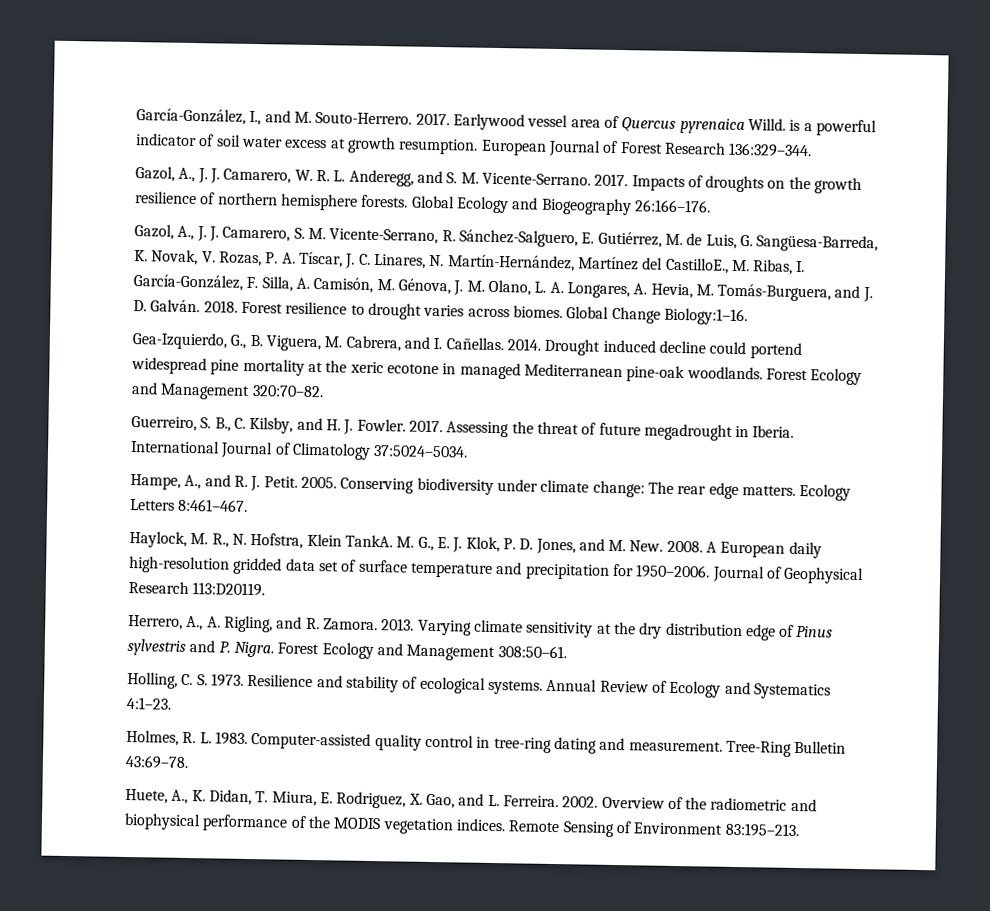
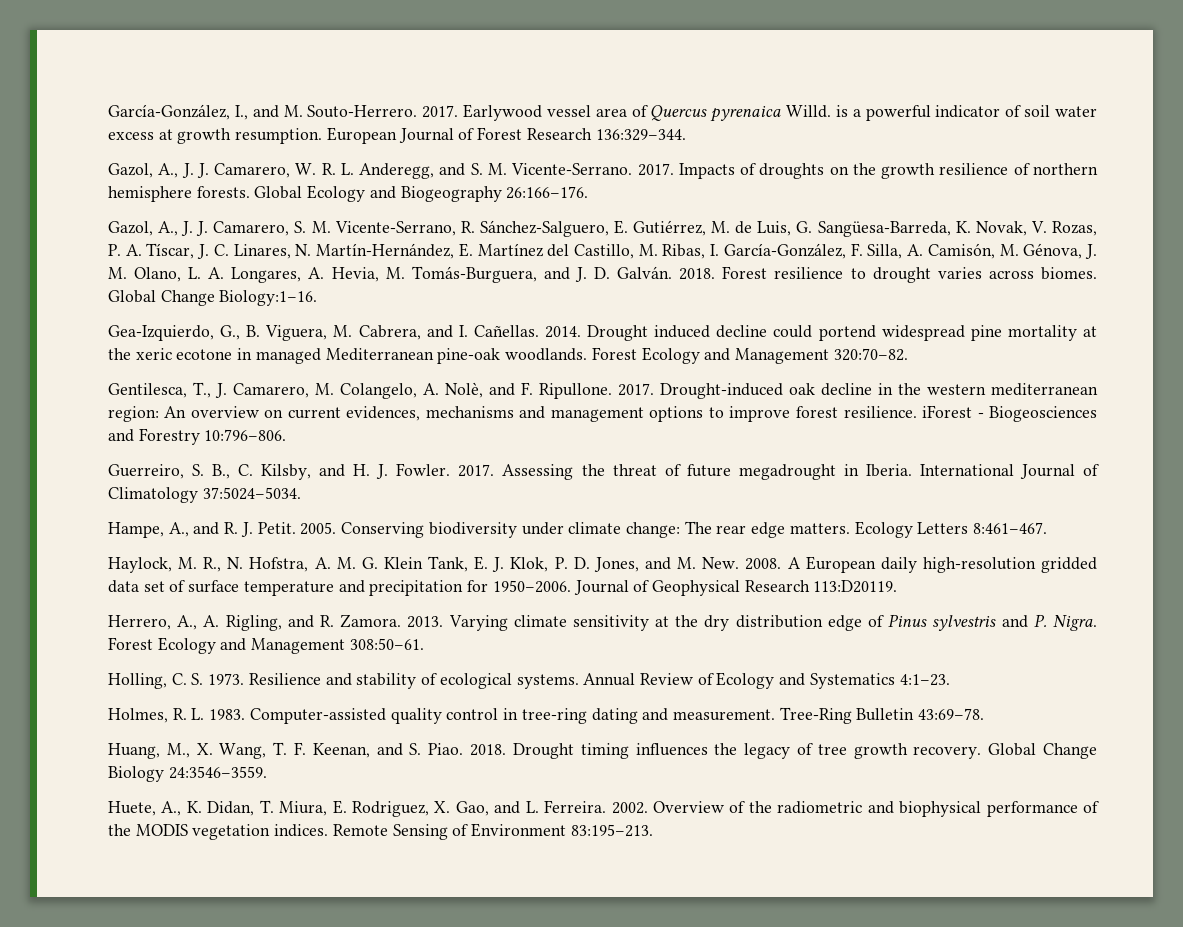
- Gazol, A., J. J. Camarero, S. M. Vicente-Serrano, R. Sánchez-Salguero, E. Gutiérrez, M. de Luis, G. Sangüesa-Barreda, K. Novak, V. Rozas, P. A. Tíscar, J. C. Linares, N. Martín-Hernández, Martínez del CastilloE., M. Ribas, I. García-González, F. Silla, A. Camisón, M. Génova, J. M. Olano, L. A. Longares, A. Hevia, M. Tomás-Burguera, and J. D. Galván.
+ Gazol, A., J. J. Camarero, S. M. Vicente-Serrano, R. Sánchez-Salguero, E. Gutiérrez, M. de Luis, G. Sangüesa-Barreda, K. Novak, V. Rozas, P. A. Tíscar, J. C. Linares, N. Martín-Hernández, E. Martínez del Castillo, M. Ribas, I. García-González, F. Silla, A. Camisón, M. Génova, J. M. Olano, L. A. Longares, A. Hevia, M. Tomás-Burguera, and J. D. Galván.
+ Gentilesca, T., J. Camarero, M. Colangelo, A. Nolè, and F. Ripullone. 2017. Drought-induced oak decline in the western mediterranean region: An overview on current evidences, mechanisms and management options to improve forest resilience. iForest - Biogeosciences and Forestry 10:796–806.
- Haylock, M. R., N. Hofstra, Klein TankA. M. G., E. J. Klok, P. D. Jones, and M. New. 2008.
+ Haylock, M. R., N. Hofstra, A. M. G. Klein Tank, E. J. Klok, P. D. Jones, and M. New. 2008.
+ Huang, M., X. Wang, T. F. Keenan, and S. Piao. 2018. Drought timing influences the legacy of tree growth recovery. Global Change Biology 24:3546–3559.

